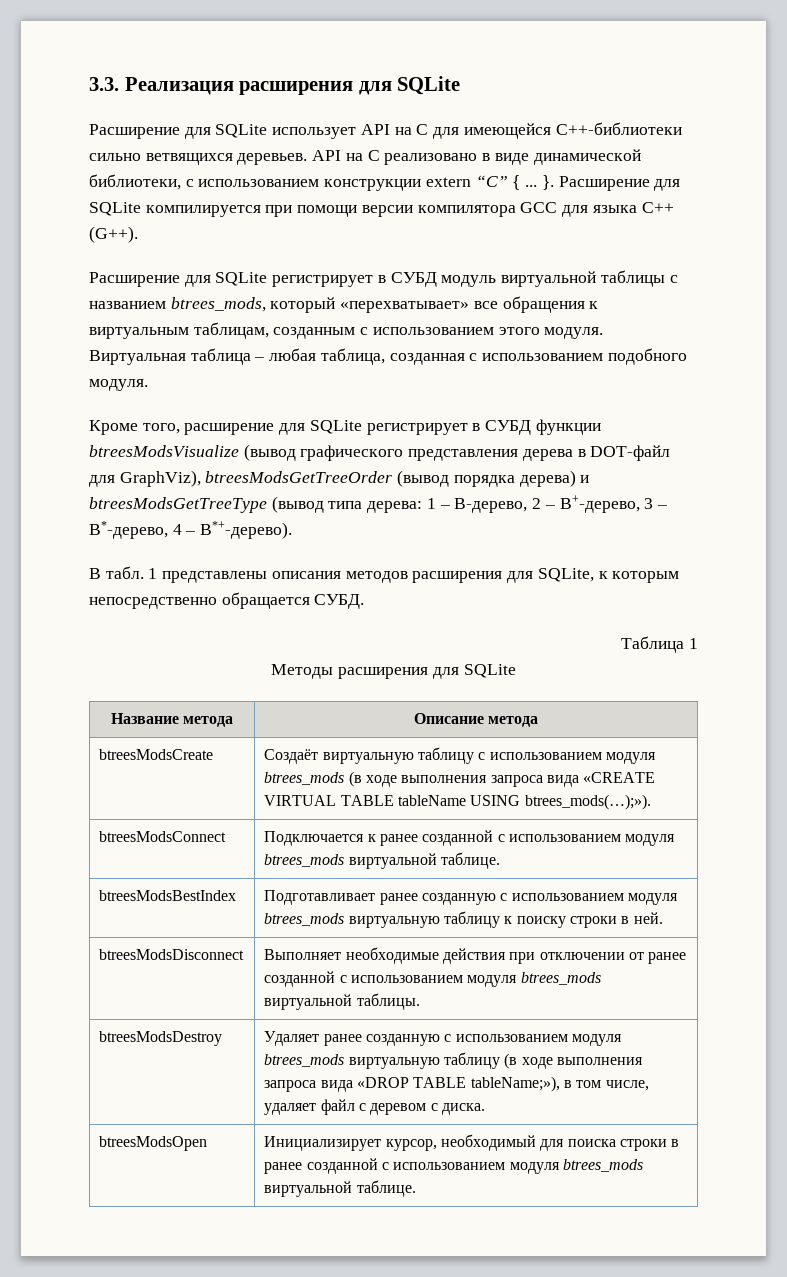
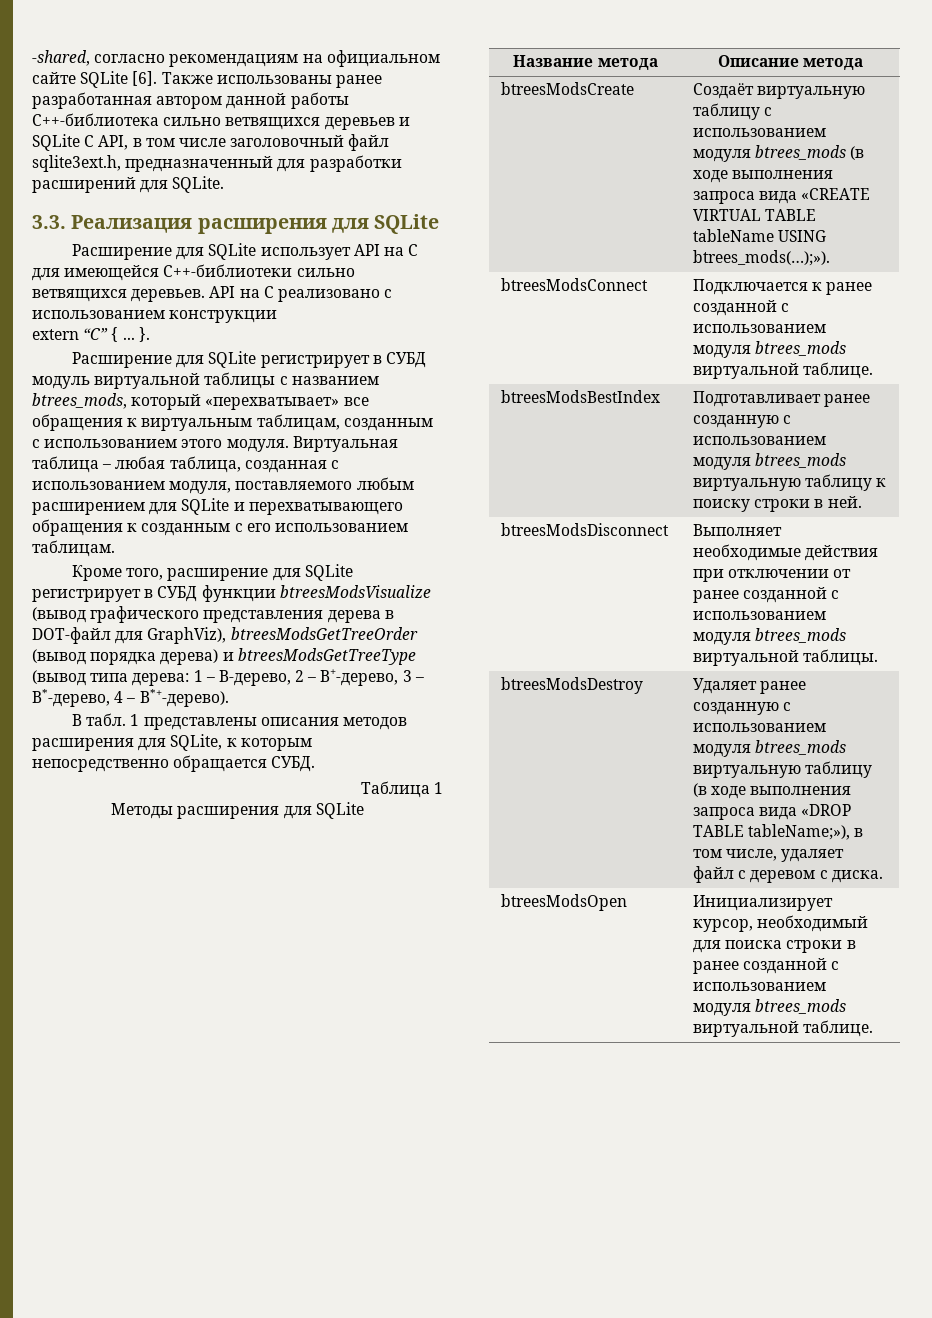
+ -shared, согласно рекомендациям на официальном сайте SQLite [6]. Также использованы ранее разработанная автором данной работы C++-библиотека сильно ветвящихся деревьев и SQLite C API, в том числе заголовочный файл sqlite3ext.h, предназначенный для разработки расширений для SQLite.
- API на C реализовано в виде динамической библиотеки, с использованием конструкции extern “C” { ...
+ API на C реализовано с использованием конструкции
+ extern “C” { ...
- Расширение для SQLite компилируется при помощи версии компилятора GCC для языка C++ (G++).
- Виртуальная таблица – любая таблица, созданная с использованием подобного модуля.
+ Виртуальная таблица – любая таблица, созданная с использованием модуля, поставляемого любым расширением для SQLite и перехватывающего обращения к созданным с его использованием таблицам.

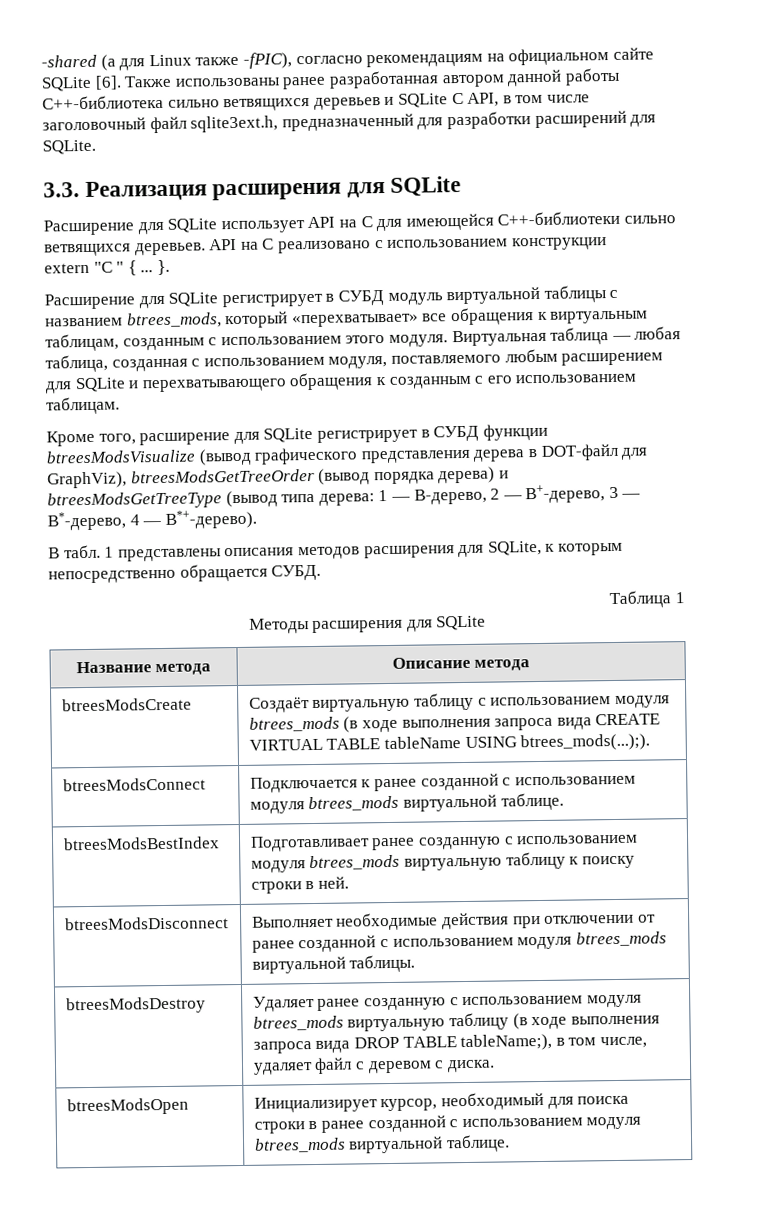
- -shared, согласно рекомендациям на официальном сайте SQLite [6].
+ -shared (а для Linux также -fPIC), согласно рекомендациям на официальном сайте SQLite [6].
- extern “C” { ...
+ extern "C " { ...
- Виртуальная таблица – любая таблица, созданная с использованием модуля, поставляемого любым расширением для SQLite и перехватывающего обращения к созданным с его использованием таблицам.
+ Виртуальная таблица — любая таблица, созданная с использованием модуля, поставляемого любым расширением для SQLite и перехватывающего обращения к созданным с его использованием таблицам.
- Кроме того, расширение для SQLite регистрирует в СУБД функции btreesModsVisualize (вывод графического представления дерева в DOT-файл для GraphViz), btreesModsGetTreeOrder (вывод порядка дерева) и btreesModsGetTreeType (вывод типа дерева: 1 – B-дерево, 2 – B+-дерево, 3 – B*-дерево, 4 – B*+-дерево).
+ Кроме того, расширение для SQLite регистрирует в СУБД функции btreesModsVisualize (вывод графического представления дерева в DOT-файл для GraphViz), btreesModsGetTreeOrder (вывод порядка дерева) и btreesModsGetTreeType (вывод типа дерева: 1 — B-дерево, 2 — B+-дерево, 3 — B*-дерево, 4 — B*+-дерево).
- btreesModsCreate | Создаёт виртуальную таблицу с использованием модуля btrees_mods (в ходе выполнения запроса вида «CREATE VIRTUAL TABLE tableName USING btrees_mods(…);»).
+ btreesModsCreate | Создаёт виртуальную таблицу с использованием модуля btrees_mods (в ходе выполнения запроса вида CREATE VIRTUAL TABLE tableName USING btrees_mods(...);).
- btreesModsDestroy | Удаляет ранее созданную с использованием модуля btrees_mods виртуальную таблицу (в ходе выполнения запроса вида «DROP TABLE tableName;»), в том числе, удаляет файл с деревом с диска.
+ btreesModsDestroy | Удаляет ранее созданную с использованием модуля btrees_mods виртуальную таблицу (в ходе выполнения запроса вида DROP TABLE tableName;), в том числе, удаляет файл с деревом с диска.

